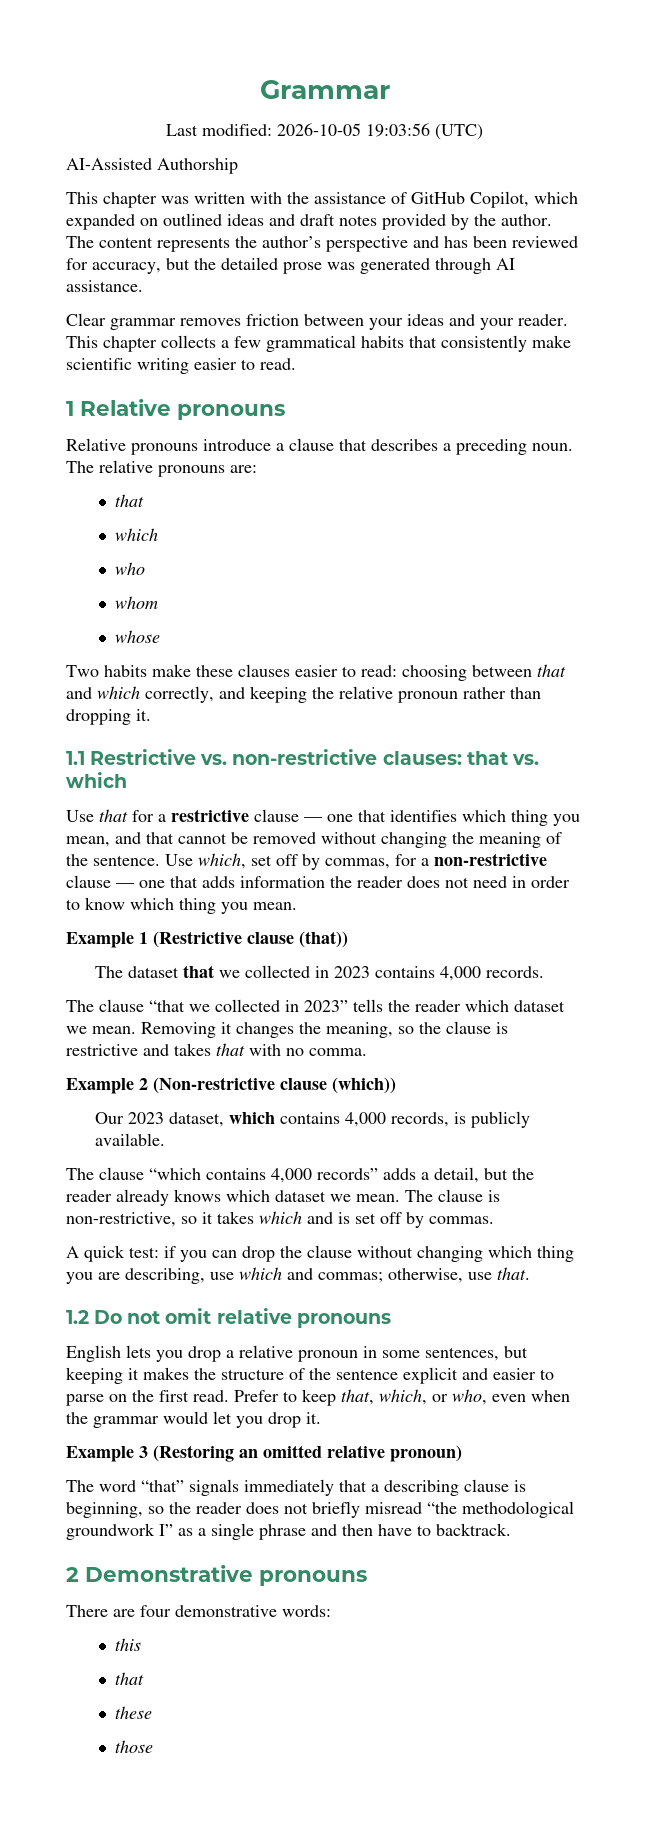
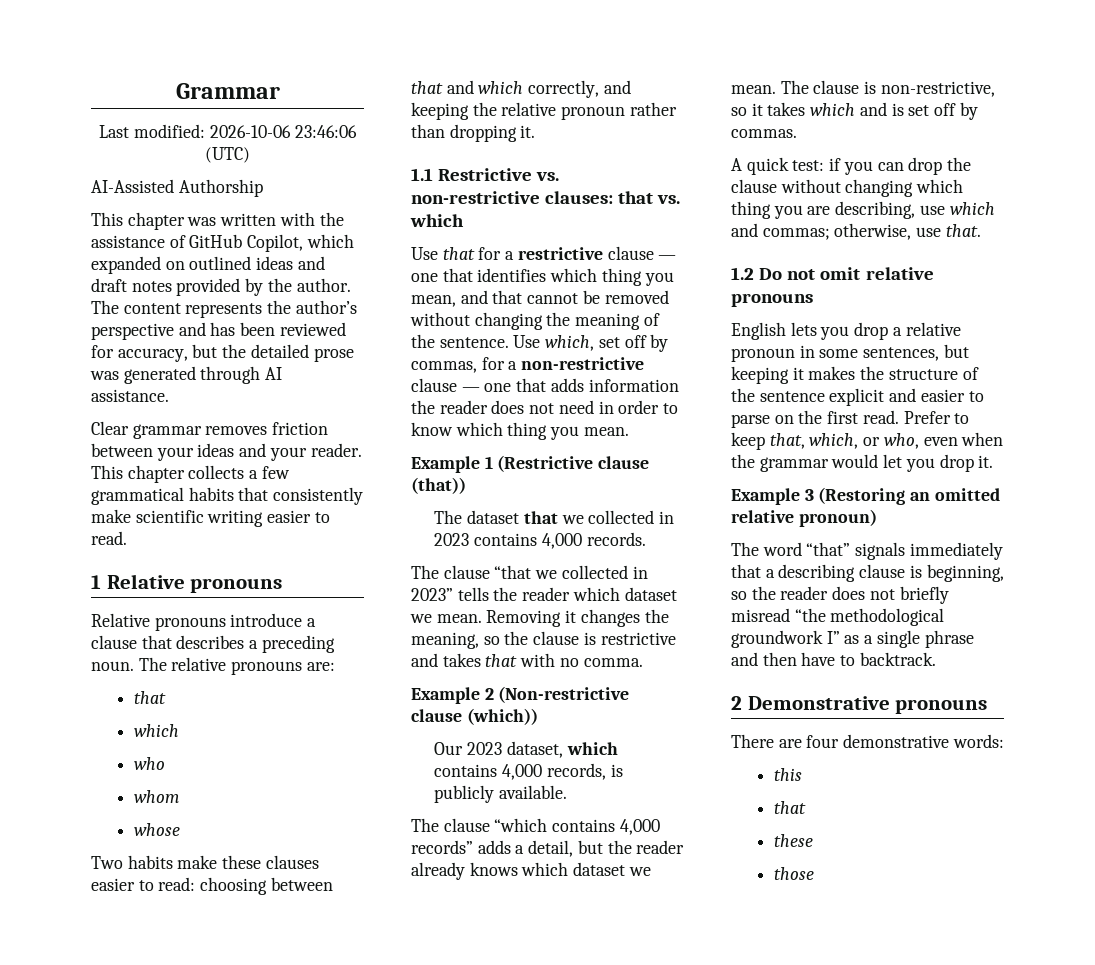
- Last modified: 2026-10-05 19:03:56 (UTC)
+ Last modified: 2026-10-06 23:46:06 (UTC)

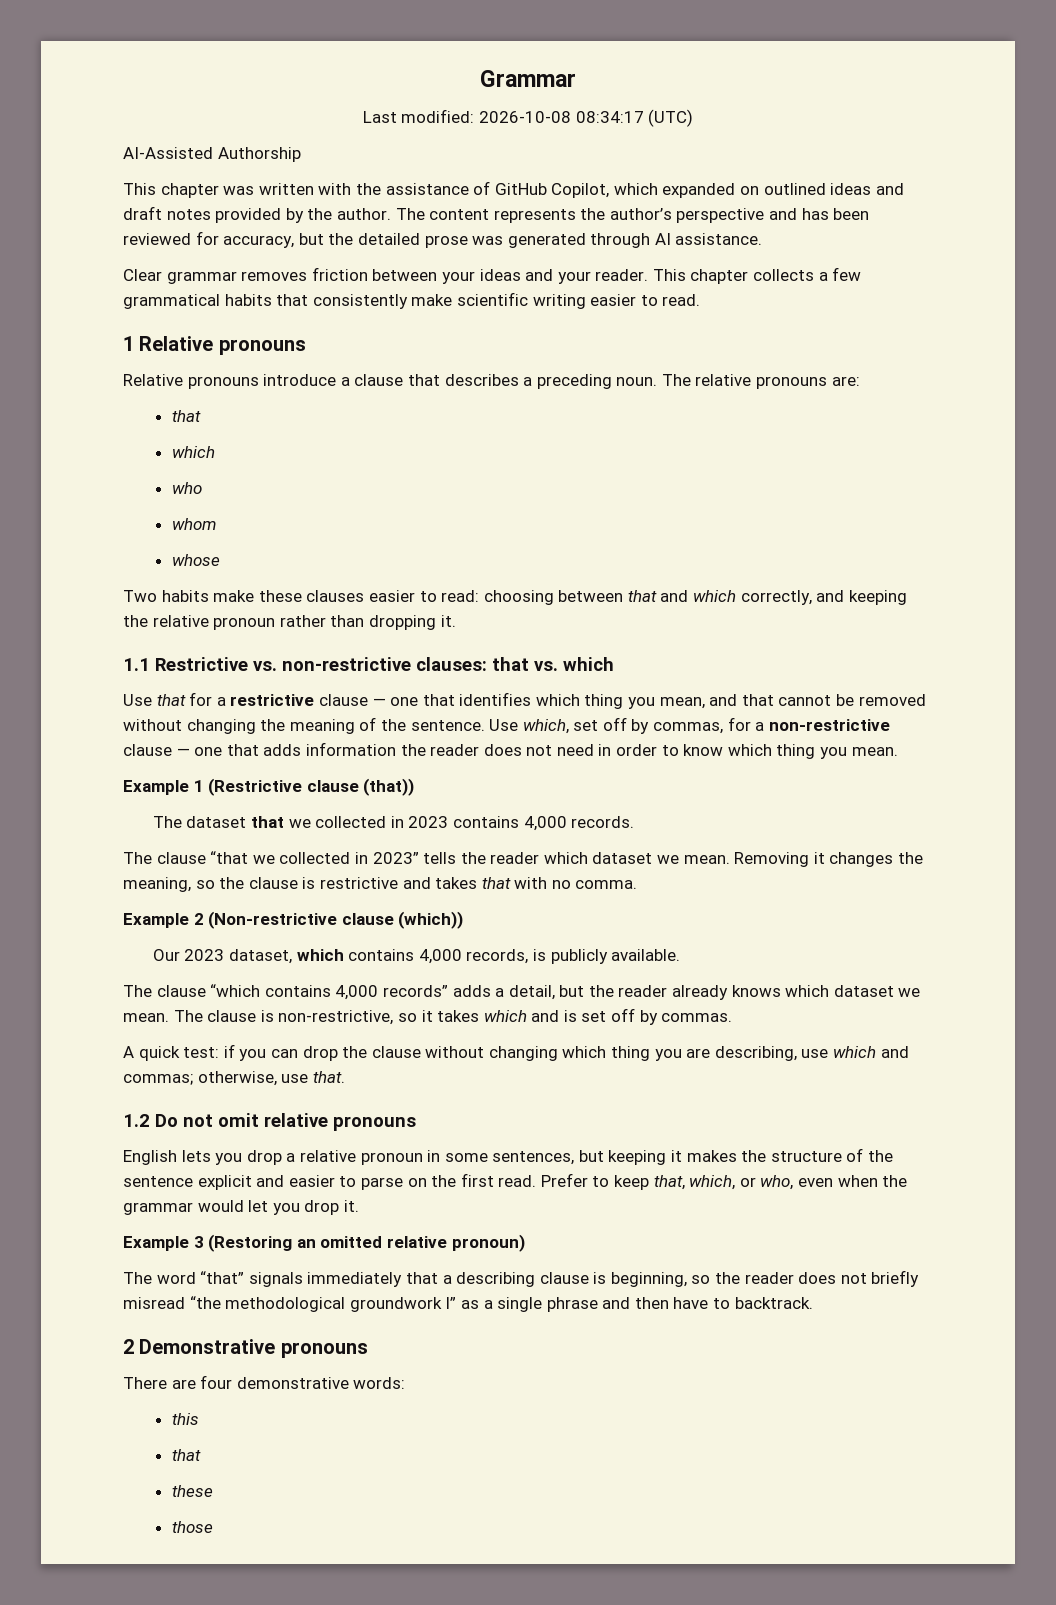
- Last modified: 2026-10-06 23:46:06 (UTC)
+ Last modified: 2026-10-08 08:34:17 (UTC)

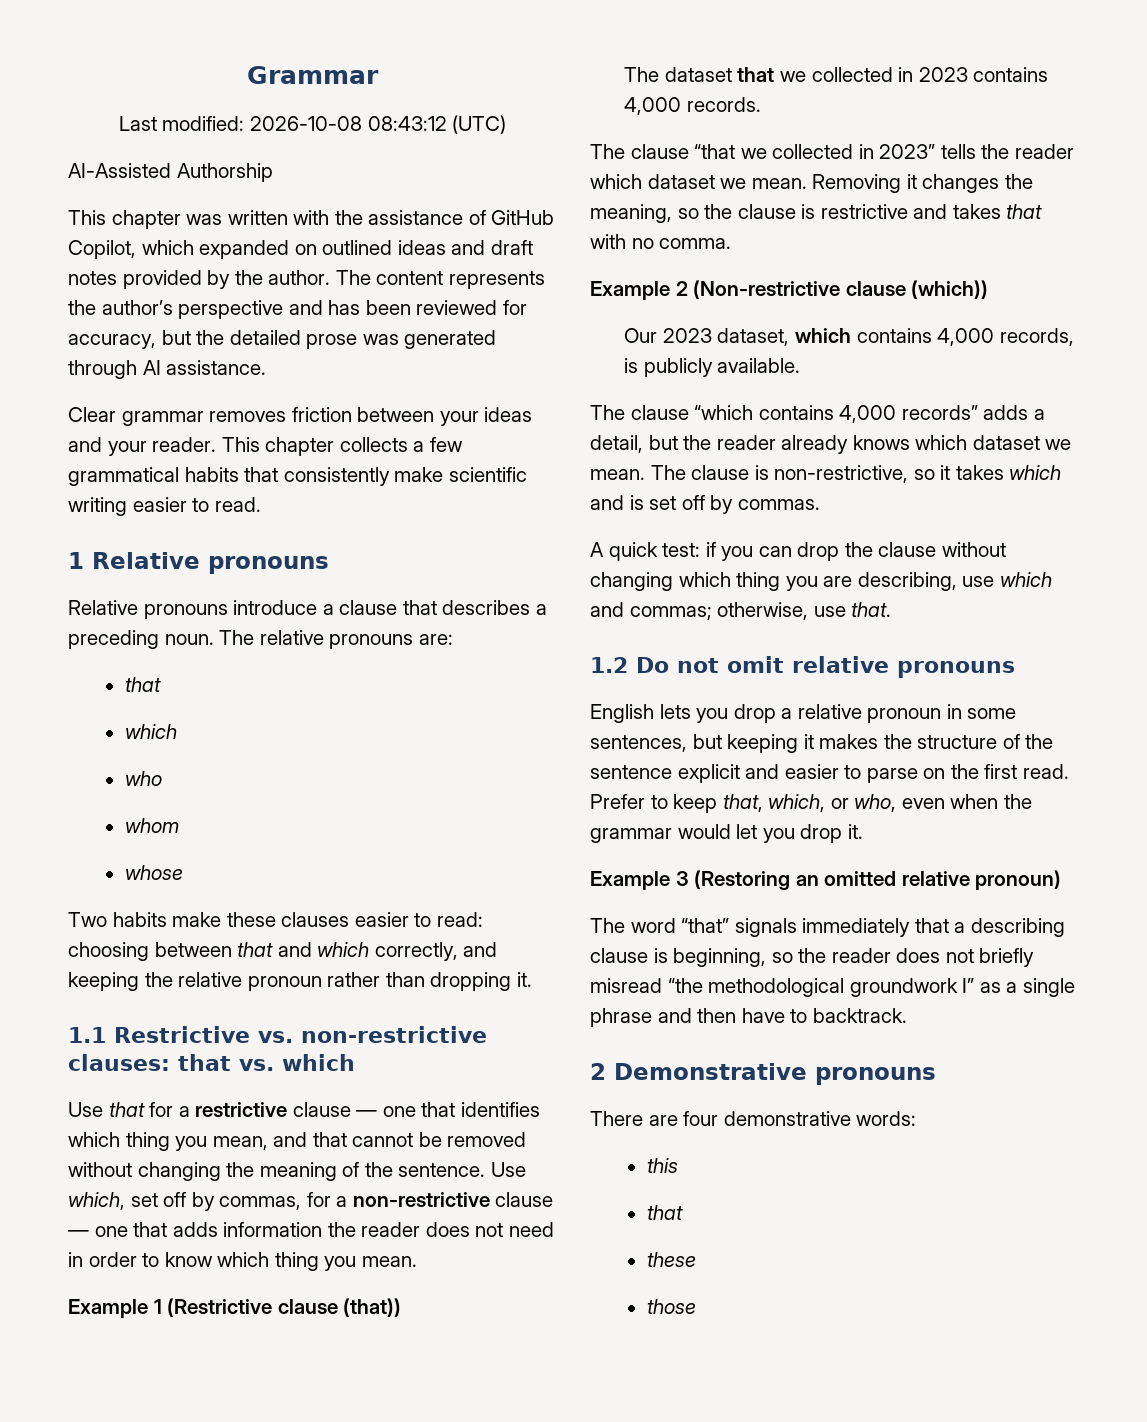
- Last modified: 2026-10-08 08:34:17 (UTC)
+ Last modified: 2026-10-08 08:43:12 (UTC)

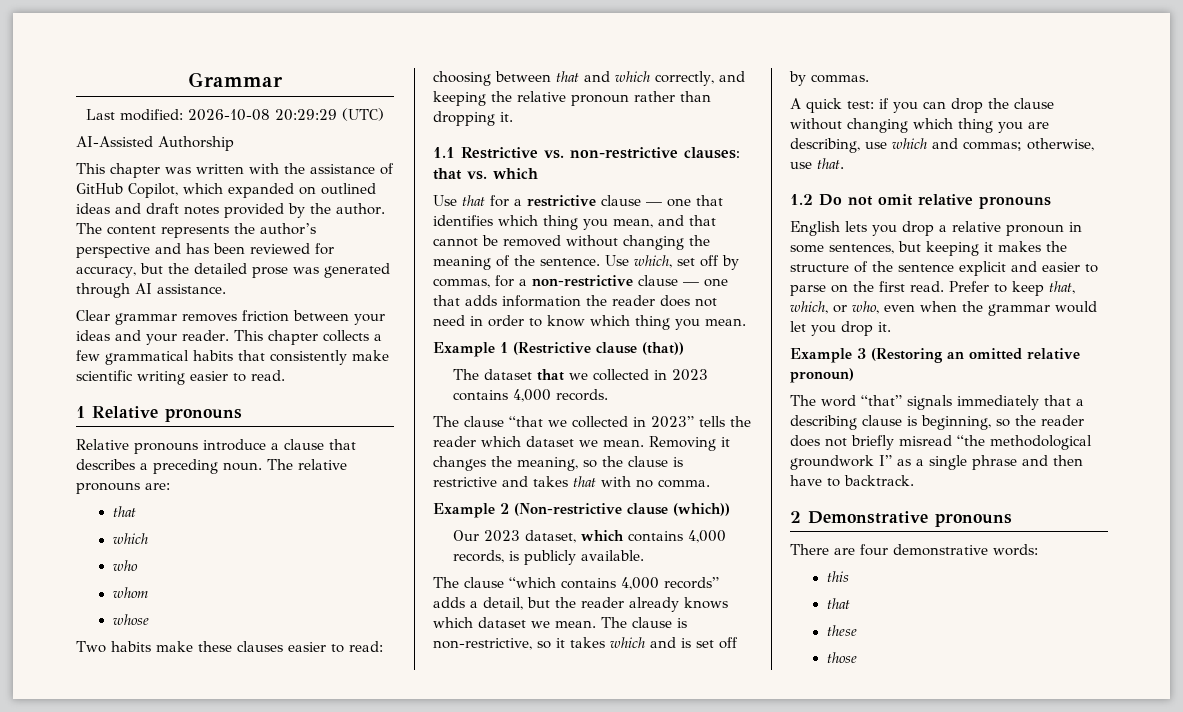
- Last modified: 2026-10-08 08:43:12 (UTC)
+ Last modified: 2026-10-08 20:29:29 (UTC)

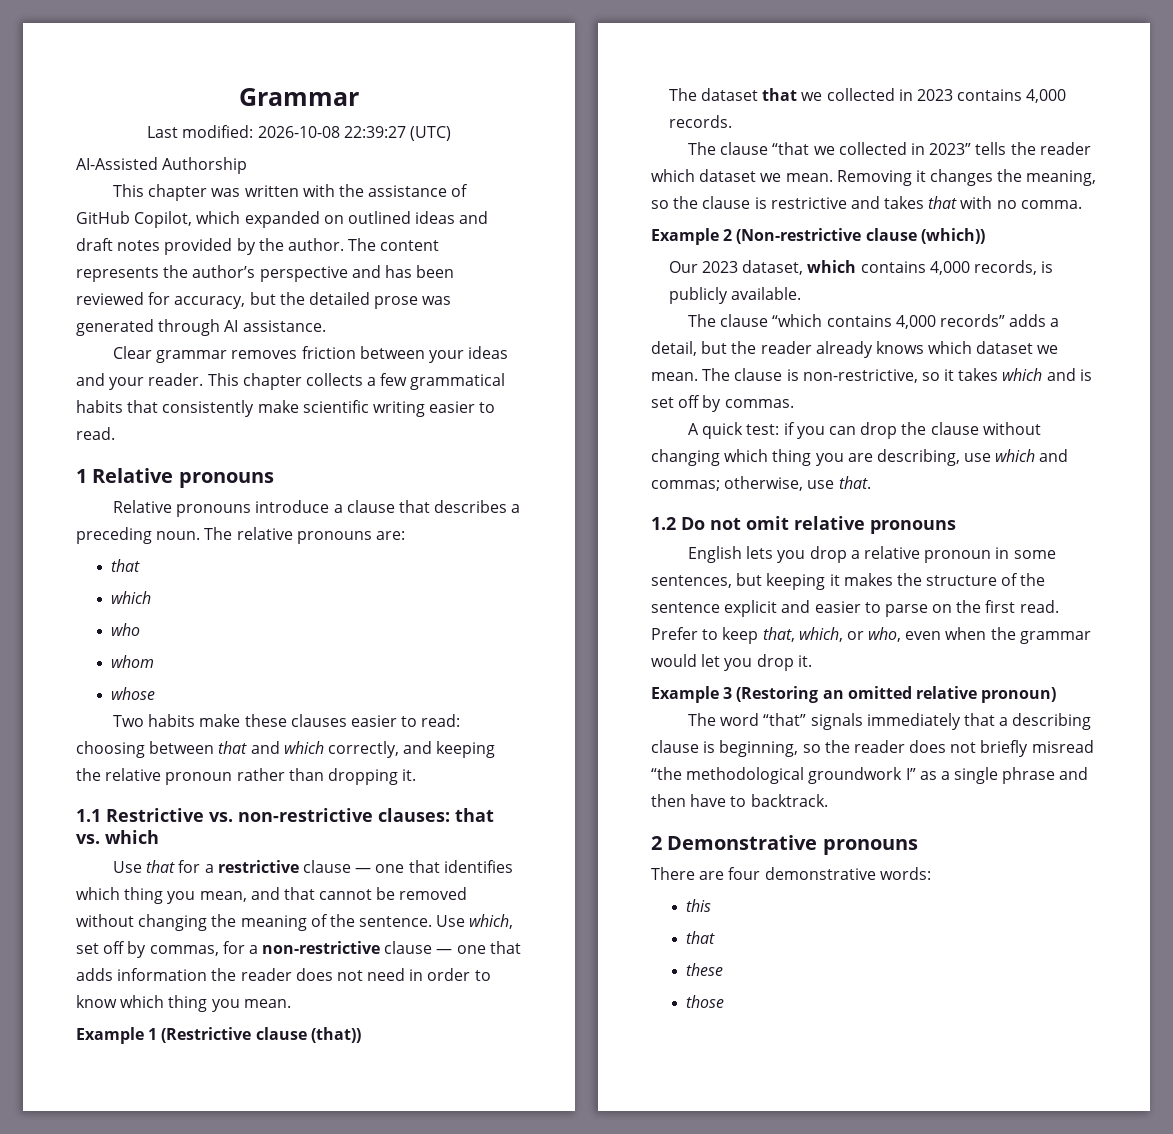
- Last modified: 2026-10-08 20:29:29 (UTC)
+ Last modified: 2026-10-08 22:39:27 (UTC)

